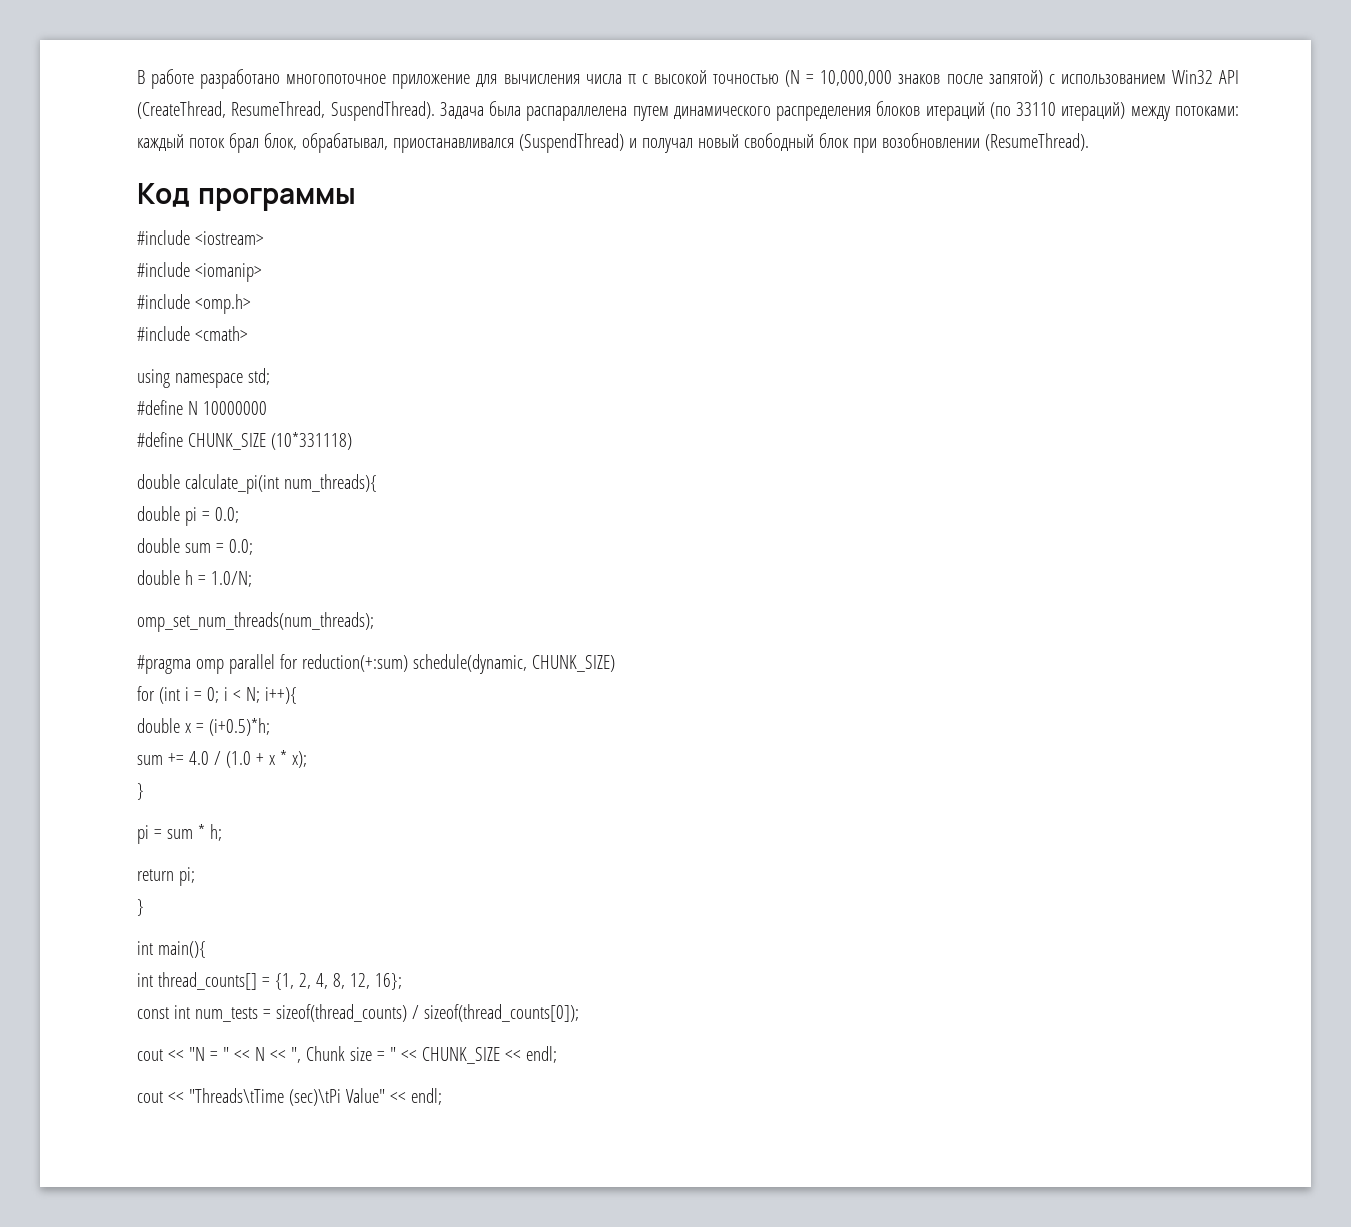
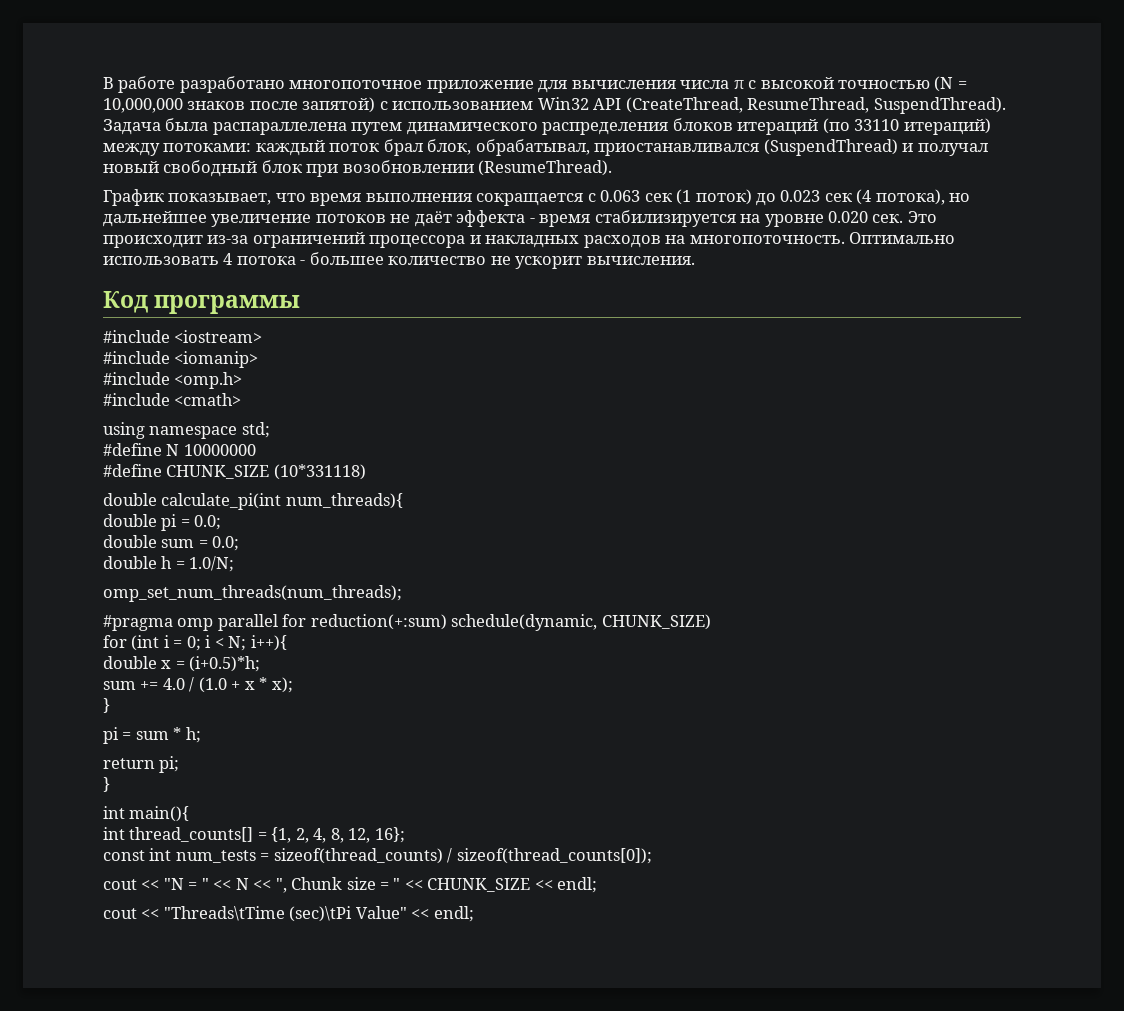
+ График показывает, что время выполнения сокращается с 0.063 сек (1 поток) до 0.023 сек (4 потока), но дальнейшее увеличение потоков не даёт эффекта - время стабилизируется на уровне 0.020 сек. Это происходит из-за ограничений процессора и накладных расходов на многопоточность. Оптимально использовать 4 потока - большее количество не ускорит вычисления.

